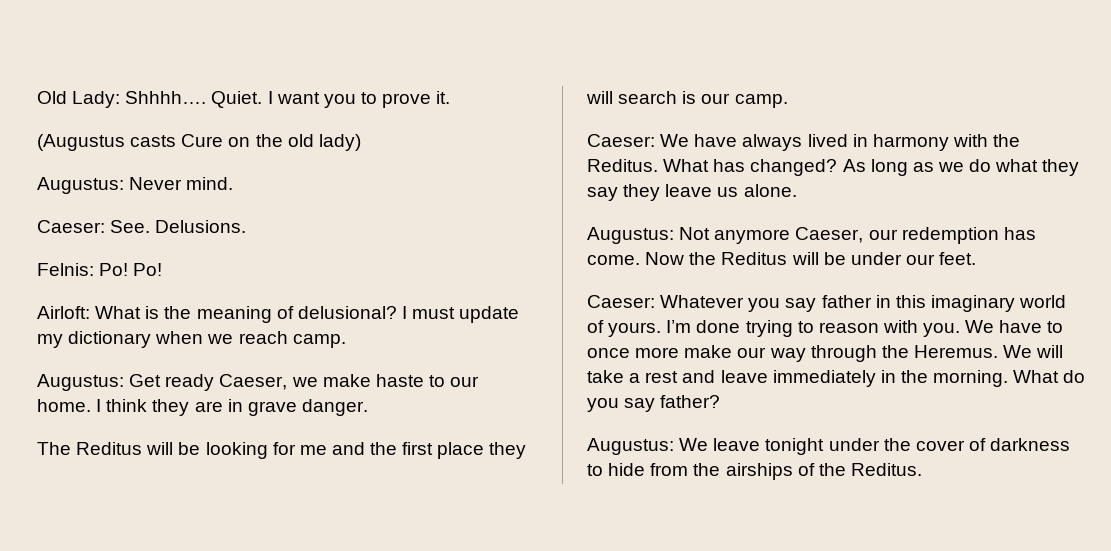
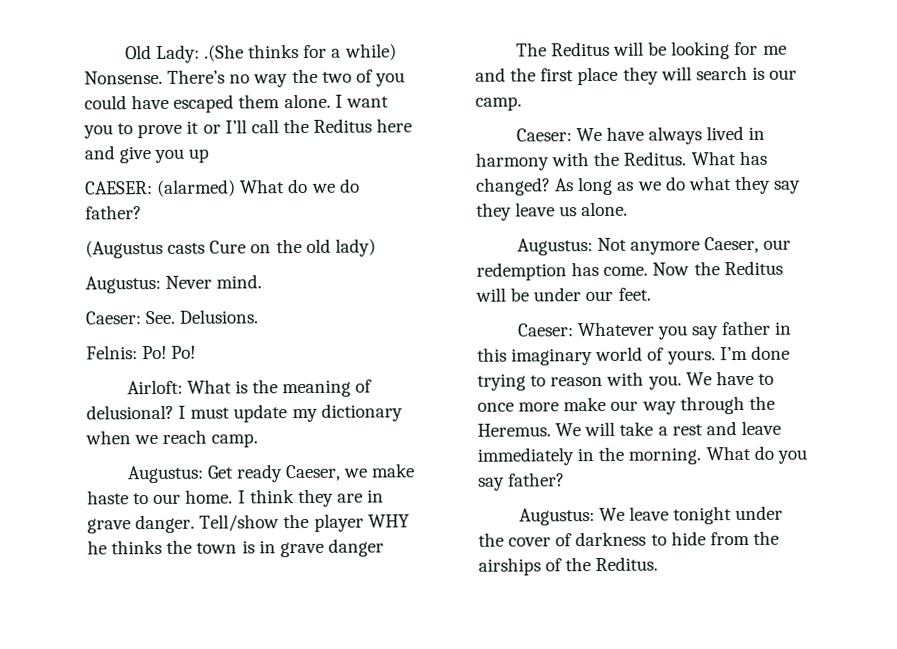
- Old Lady: Shhhh…. Quiet.
+ Old Lady: .(She thinks for a while) Nonsense. There’s no way the two of you could have escaped them alone.
- I want you to prove it.
+ I want you to prove it or I’ll call the Reditus here and give you up
+ CAESER: (alarmed) What do we do father?
+ Tell/show the player WHY he thinks the town is in grave danger

